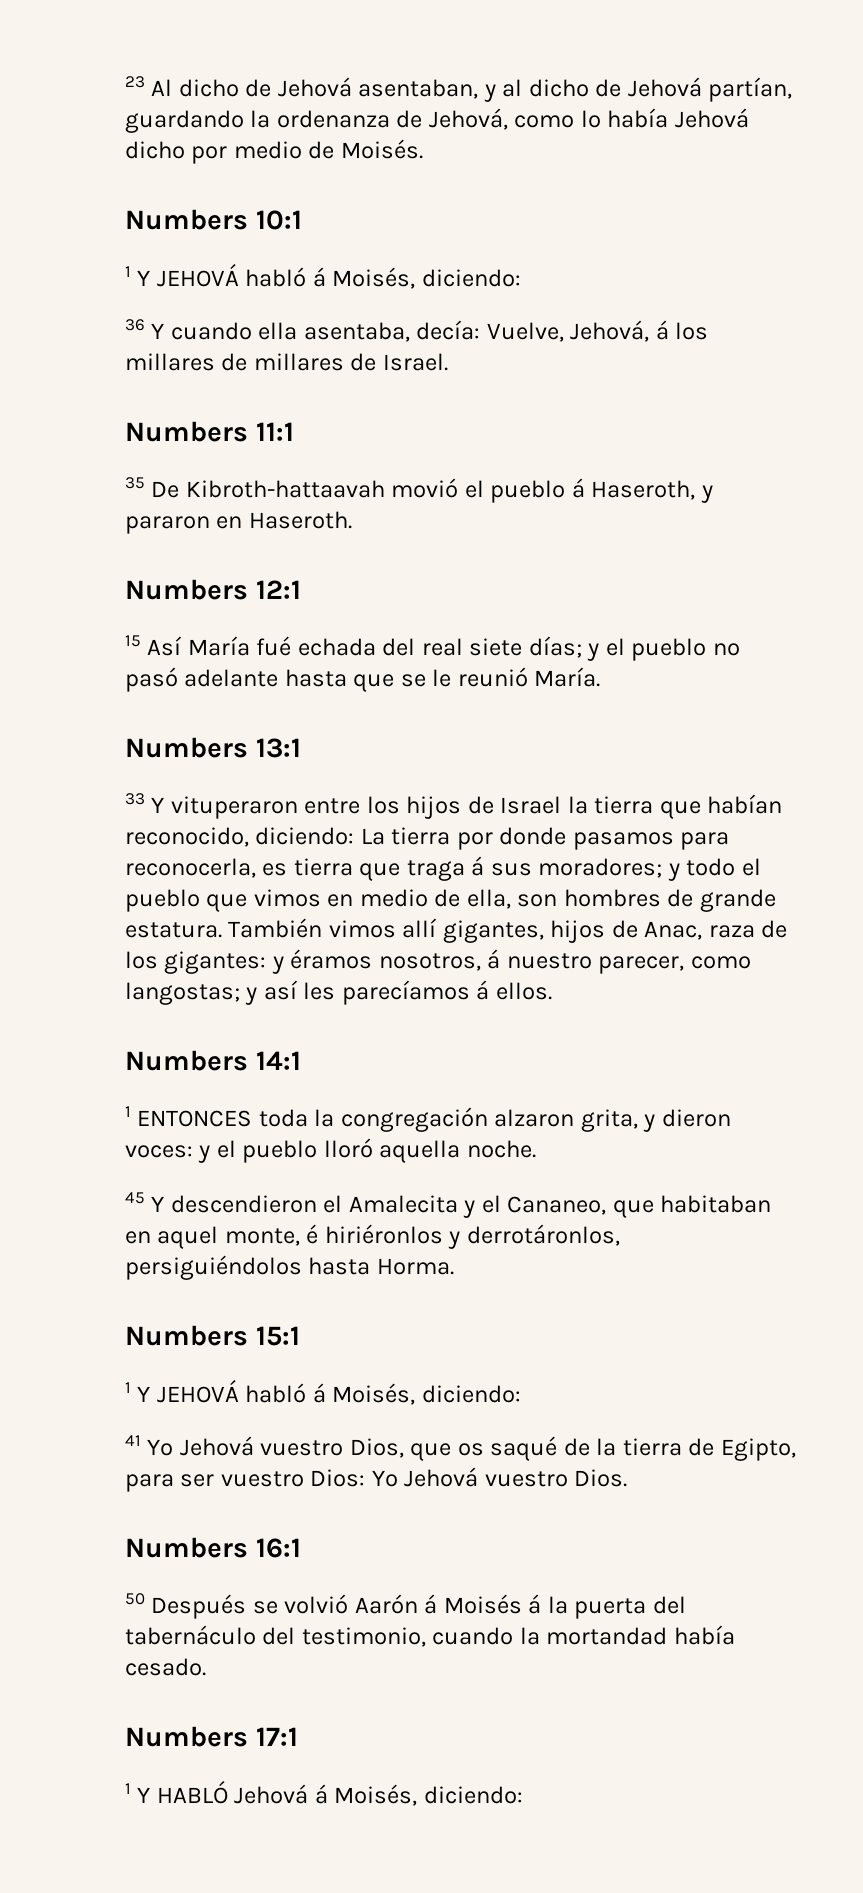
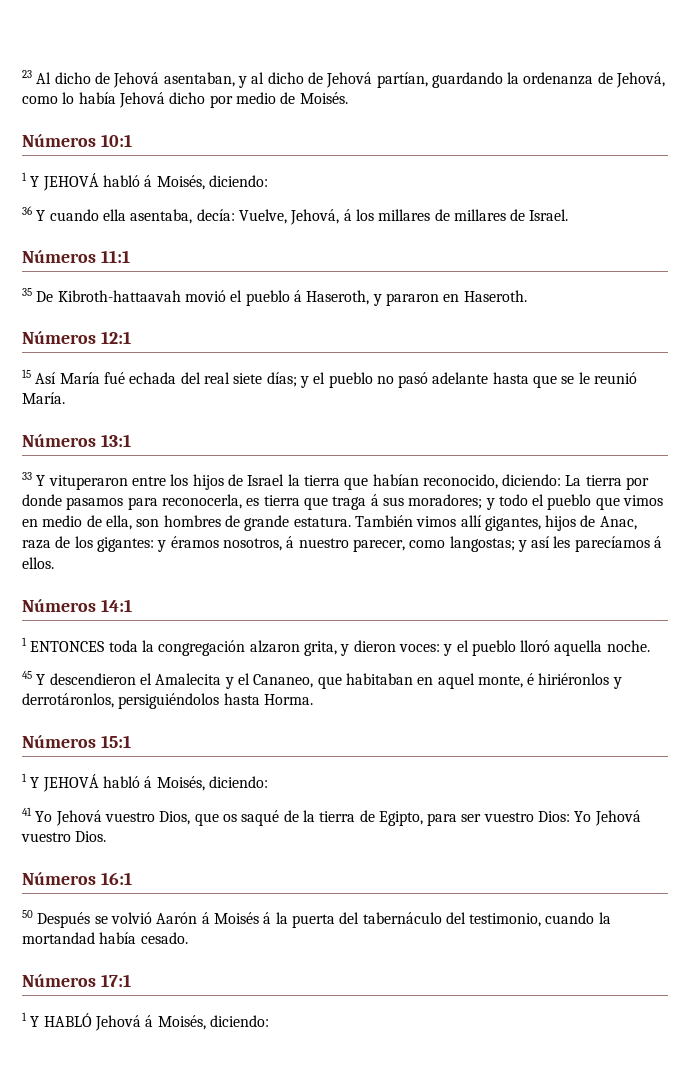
- Numbers 10:1
+ Números 10:1
- Numbers 11:1
+ Números 11:1
- Numbers 12:1
+ Números 12:1
- Numbers 13:1
+ Números 13:1
- Numbers 14:1
+ Números 14:1
- Numbers 15:1
+ Números 15:1
- Numbers 16:1
+ Números 16:1
- Numbers 17:1
+ Números 17:1

